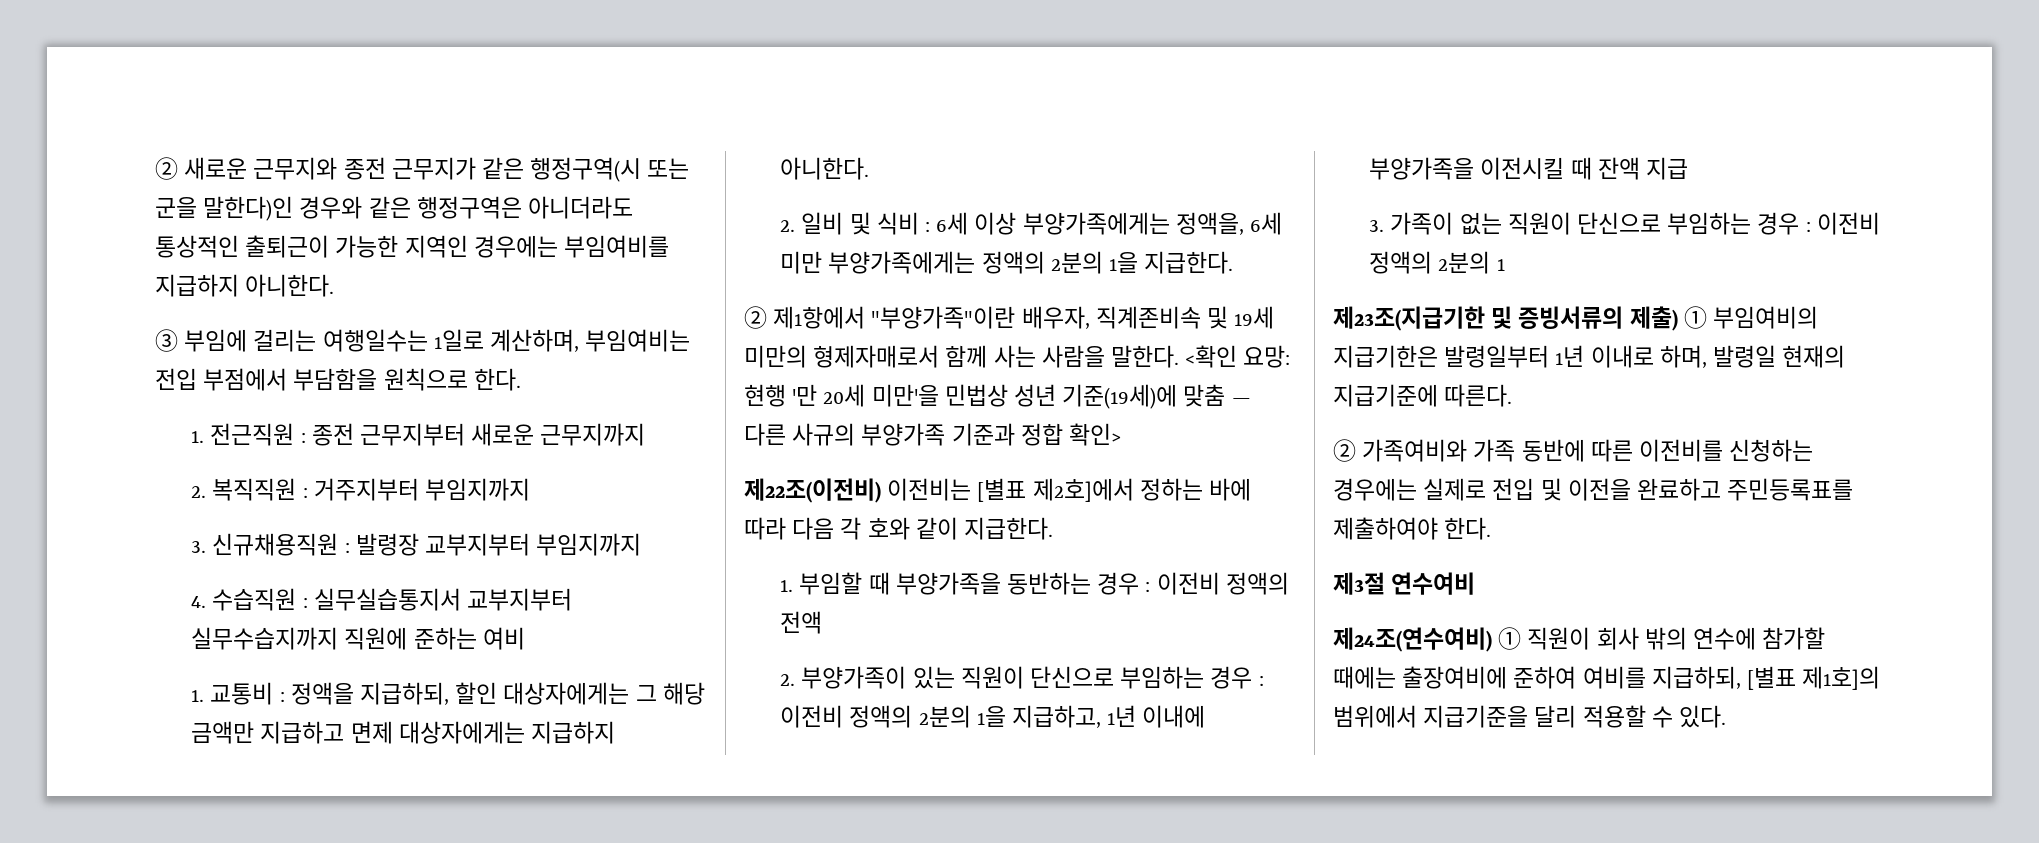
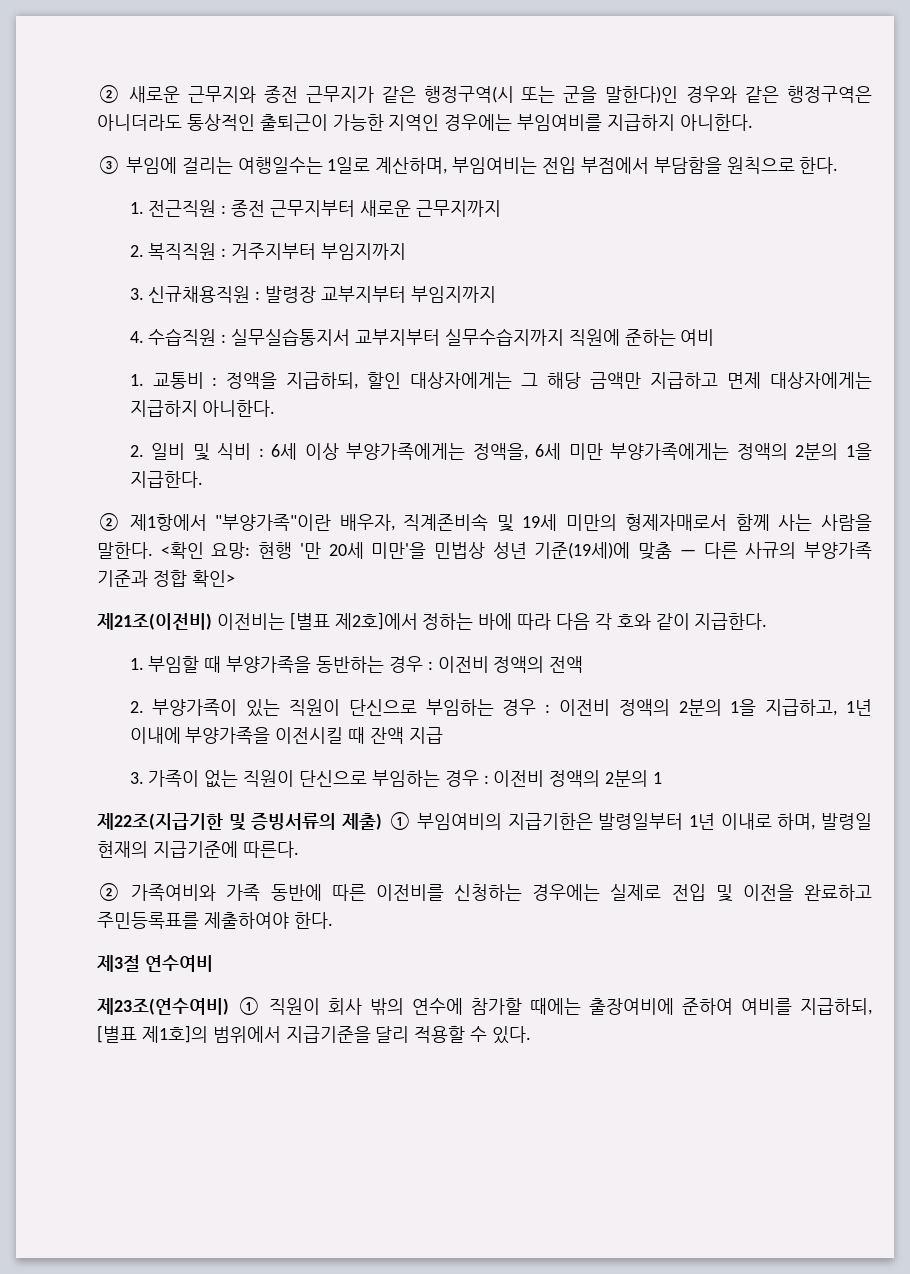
- 제22조(이전비) 이전비는 [별표 제2호]에서 정하는 바에 따라 다음 각 호와 같이 지급한다.
+ 제21조(이전비) 이전비는 [별표 제2호]에서 정하는 바에 따라 다음 각 호와 같이 지급한다.
- 제23조(지급기한 및 증빙서류의 제출) ① 부임여비의 지급기한은 발령일부터 1년 이내로 하며, 발령일 현재의 지급기준에 따른다.
+ 제22조(지급기한 및 증빙서류의 제출) ① 부임여비의 지급기한은 발령일부터 1년 이내로 하며, 발령일 현재의 지급기준에 따른다.
- 제24조(연수여비) ① 직원이 회사 밖의 연수에 참가할 때에는 출장여비에 준하여 여비를 지급하되, [별표 제1호]의 범위에서 지급기준을 달리 적용할 수 있다.
+ 제23조(연수여비) ① 직원이 회사 밖의 연수에 참가할 때에는 출장여비에 준하여 여비를 지급하되, [별표 제1호]의 범위에서 지급기준을 달리 적용할 수 있다.

